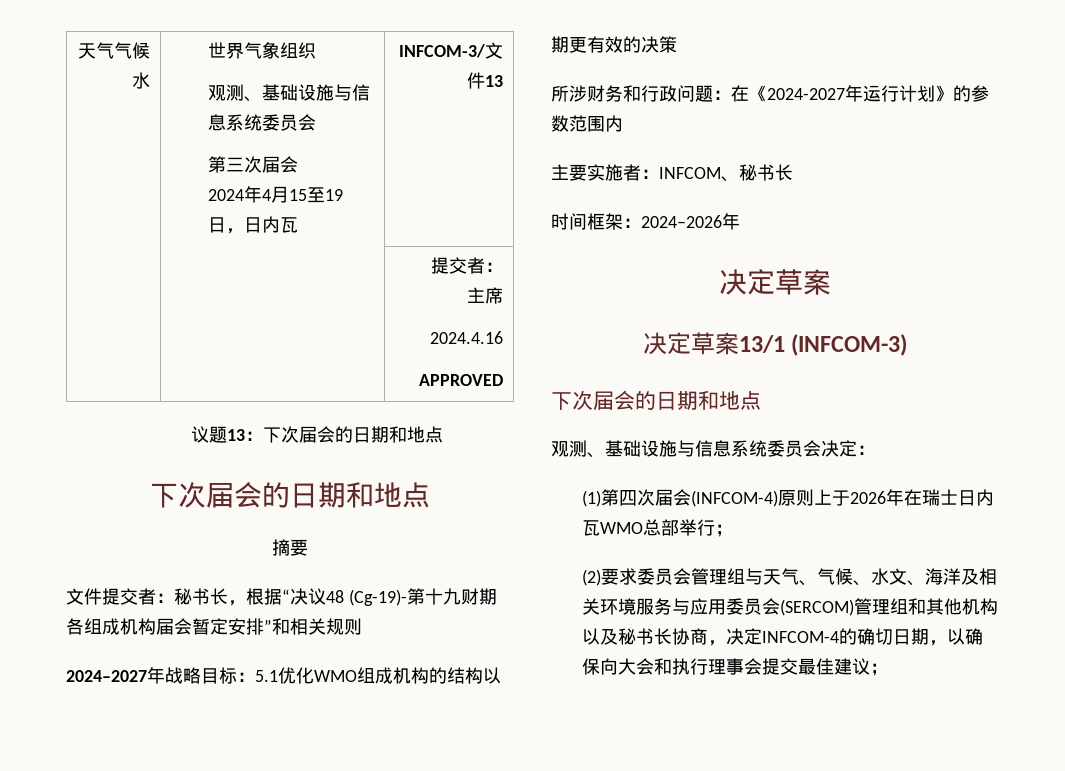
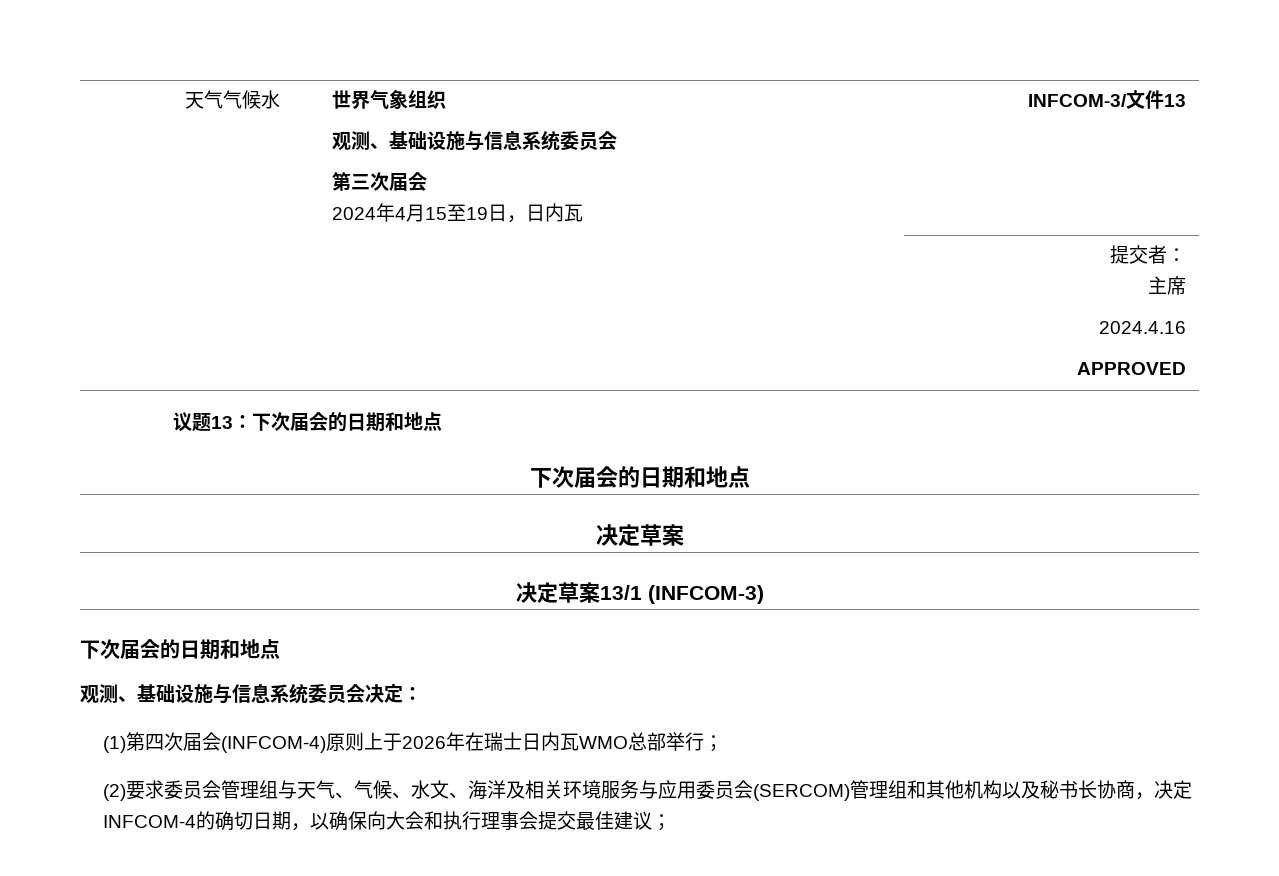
- 摘要
- 文件提交者：秘书长，根据“决议48 (Cg-19)-第十九财期各组成机构届会暂定安排”和相关规则
- 2024–2027年战略目标：5.1优化WMO组成机构的结构以期更有效的决策
- 所涉财务和行政问题：在《2024-2027年运行计划》的参数范围内
- 主要实施者：INFCOM、秘书长
- 时间框架：2024–2026年

